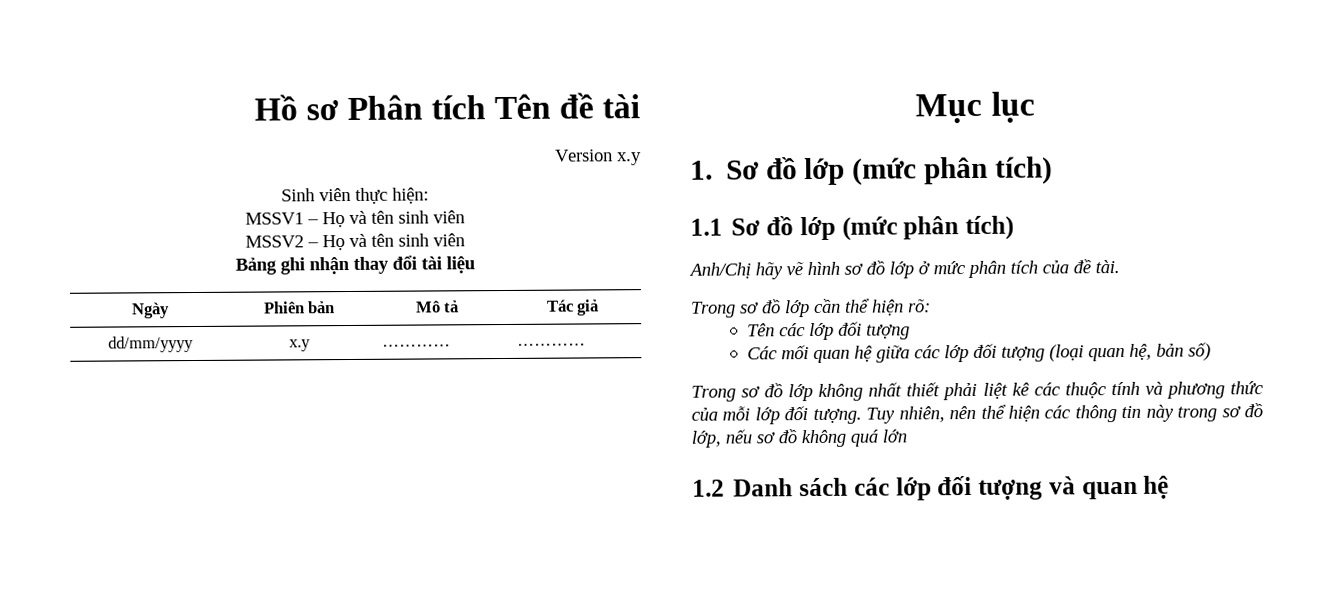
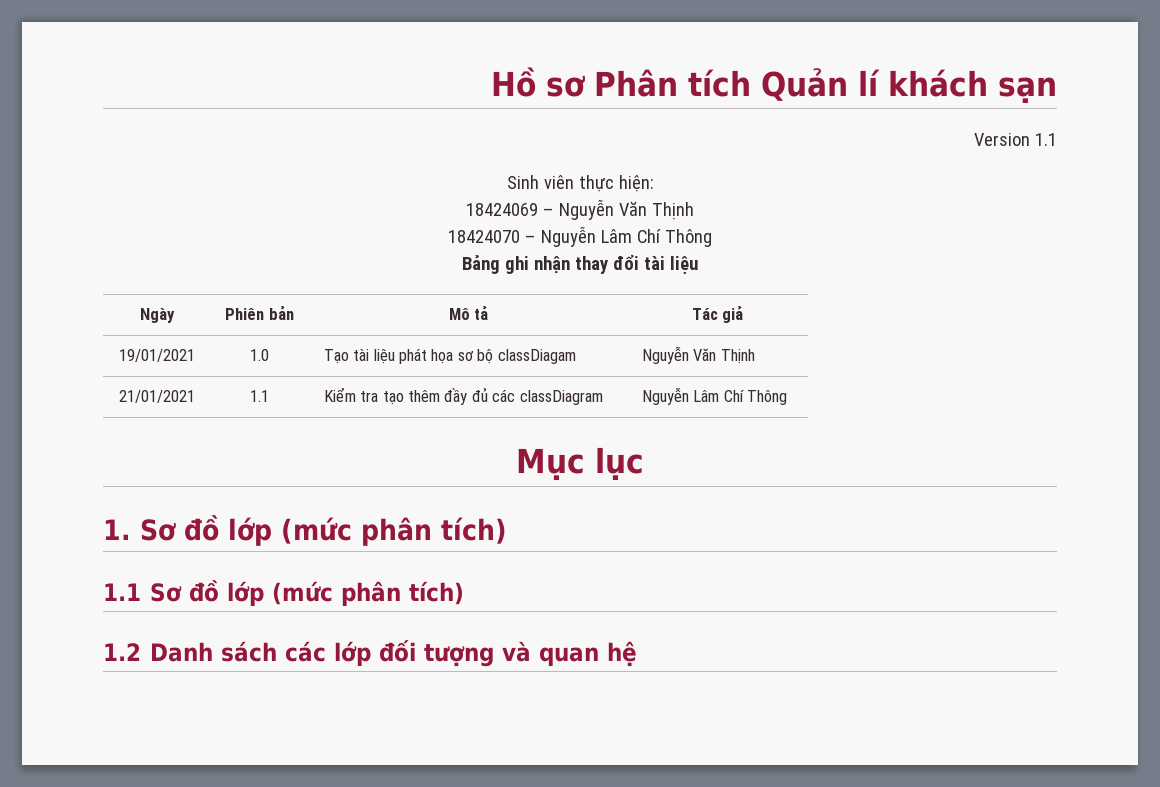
- Hồ sơ Phân tích Tên đề tài
+ Hồ sơ Phân tích Quản lí khách sạn
- Version x.y
+ Version 1.1
- MSSV1 – Họ và tên sinh viên
- MSSV2 – Họ và tên sinh viên
+ 18424069 – Nguyễn Văn Thịnh
+ 18424070 – Nguyễn Lâm Chí Thông
- dd/mm/yyyy | x.y | ………… | …………
+ 19/01/2021 | 1.0 | Tạo tài liệu phát họa sơ bộ classDiagam | Nguyễn Văn Thịnh
+ 21/01/2021 | 1.1 | Kiểm tra tạo thêm đầy đủ các classDiagram | Nguyễn Lâm Chí Thông
- Anh/Chị hãy vẽ hình sơ đồ lớp ở mức phân tích của đề tài.
- Trong sơ đồ lớp cần thể hiện rõ:
- Tên các lớp đối tượng
- Các mối quan hệ giữa các lớp đối tượng (loại quan hệ, bản số)
- Trong sơ đồ lớp không nhất thiết phải liệt kê các thuộc tính và phương thức của mỗi lớp đối tượng. Tuy nhiên, nên thể hiện các thông tin này trong sơ đồ lớp, nếu sơ đồ không quá lớn

